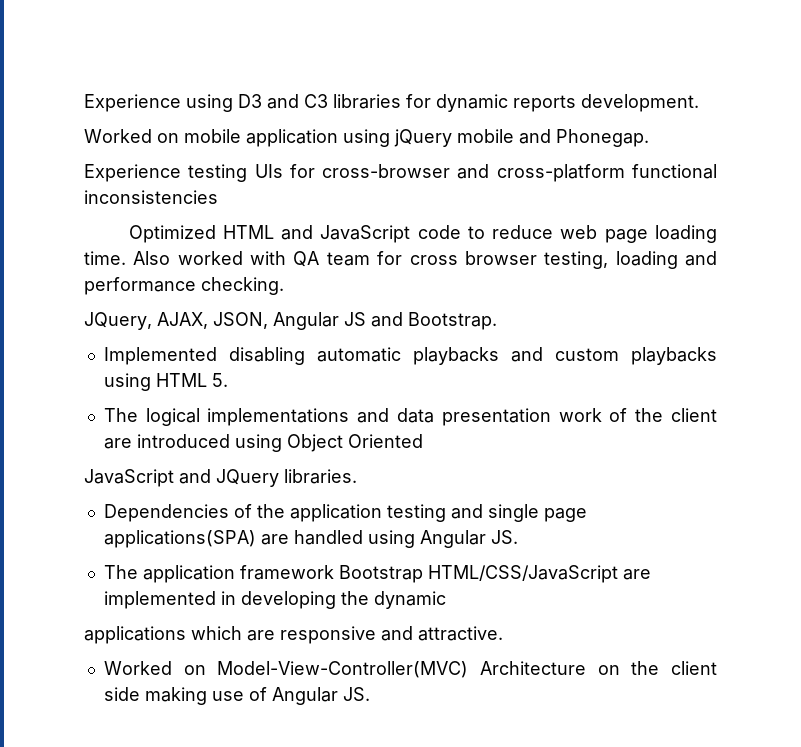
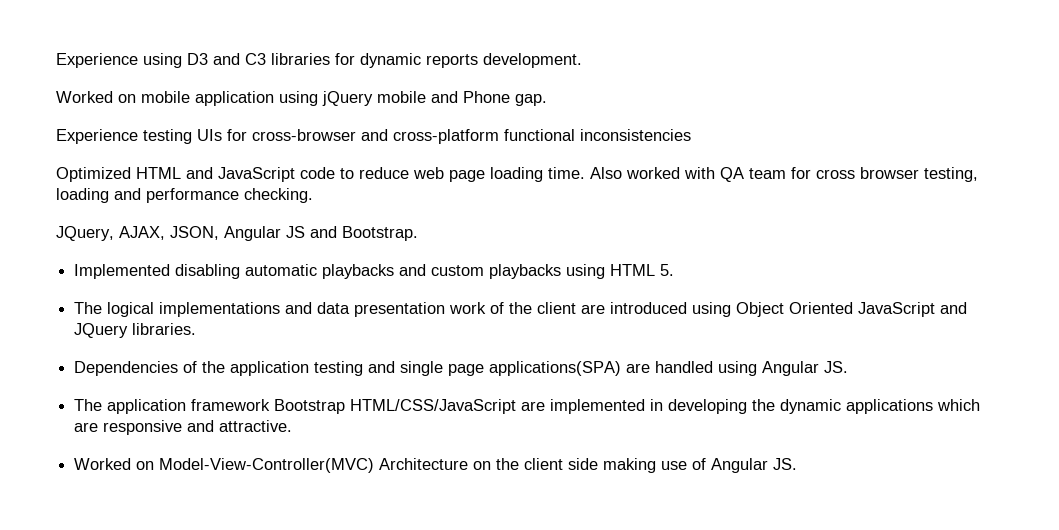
- Worked on mobile application using jQuery mobile and Phonegap.
+ Worked on mobile application using jQuery mobile and Phone gap.
- The logical implementations and data presentation work of the client are introduced using Object Oriented
- JavaScript and JQuery libraries.
+ The logical implementations and data presentation work of the client are introduced using Object Oriented JavaScript and JQuery libraries.
- The application framework Bootstrap HTML/CSS/JavaScript are implemented in developing the dynamic
- applications which are responsive and attractive.
+ The application framework Bootstrap HTML/CSS/JavaScript are implemented in developing the dynamic applications which are responsive and attractive.

